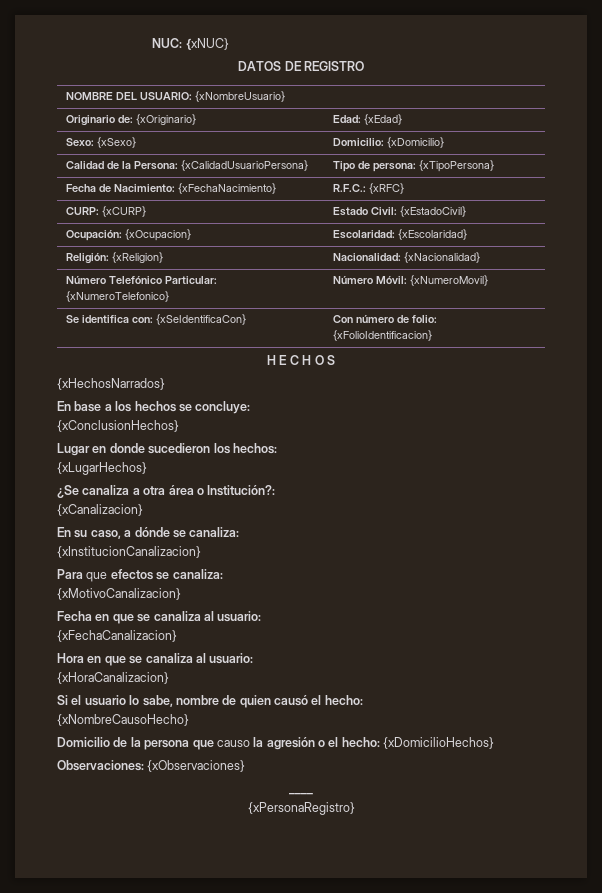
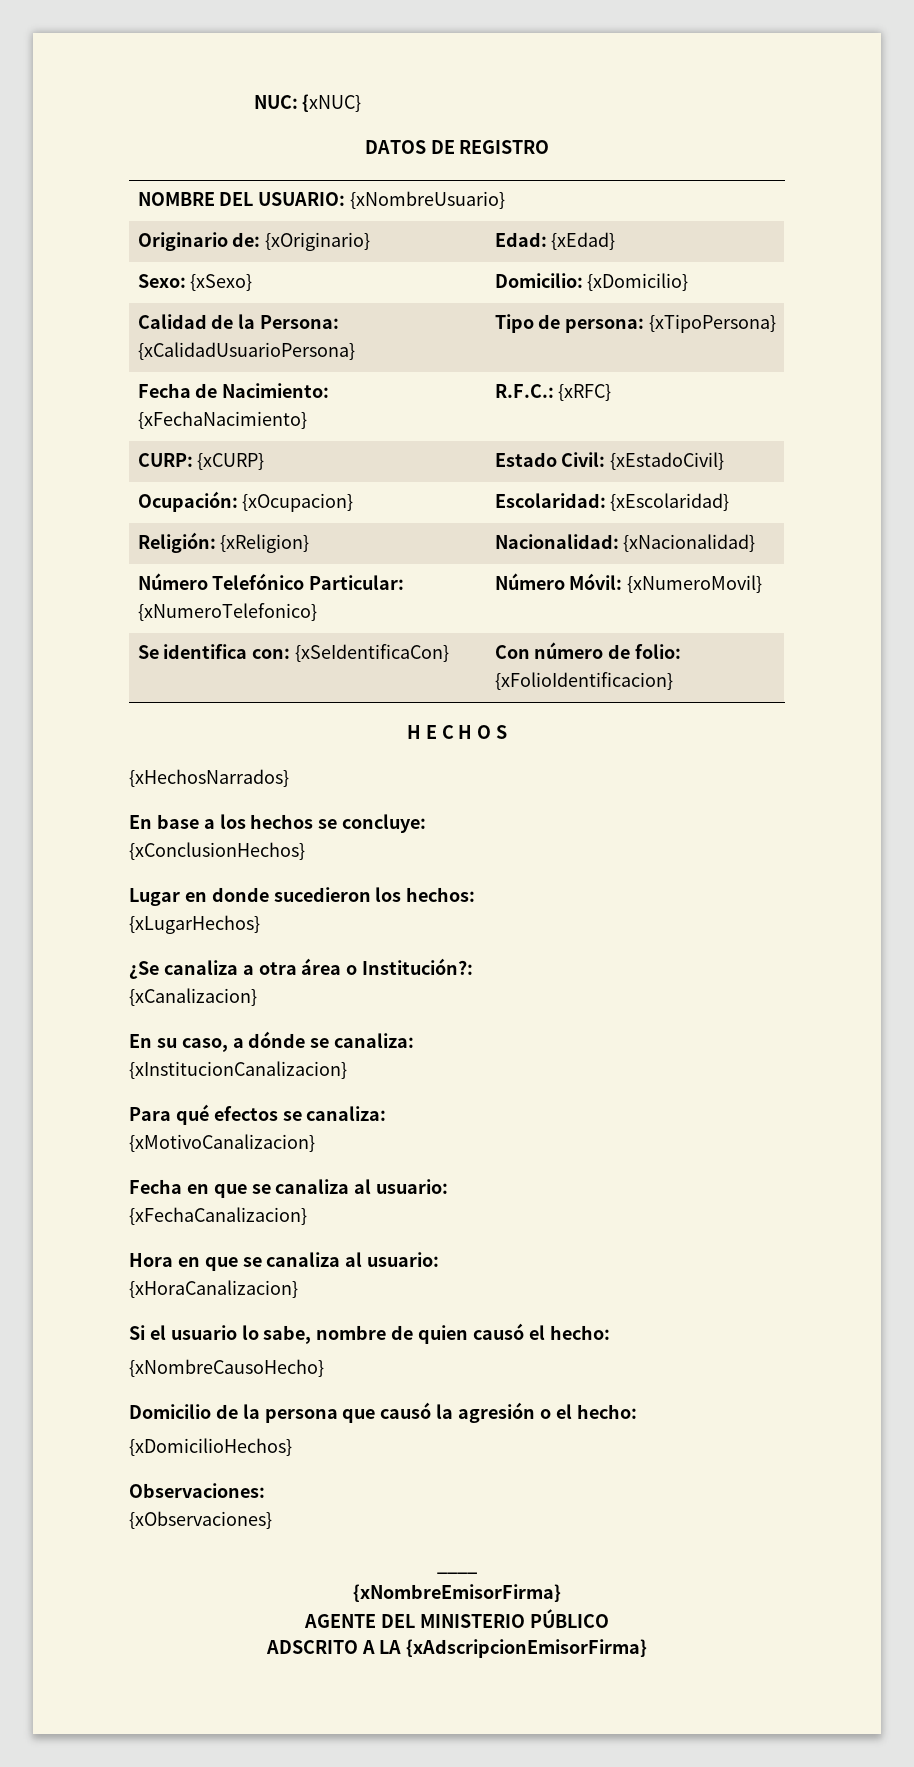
- Para que efectos se canaliza:
+ Para qué efectos se canaliza:
- Domicilio de la persona que causo la agresión o el hecho: {xDomicilioHechos}
+ Domicilio de la persona que causó la agresión o el hecho:
+ {xDomicilioHechos}
- Observaciones: {xObservaciones}
+ Observaciones:
+ {xObservaciones}
- {xPersonaRegistro}
+ {xNombreEmisorFirma}
+ AGENTE DEL MINISTERIO PÚBLICO
+ ADSCRITO A LA {xAdscripcionEmisorFirma}

